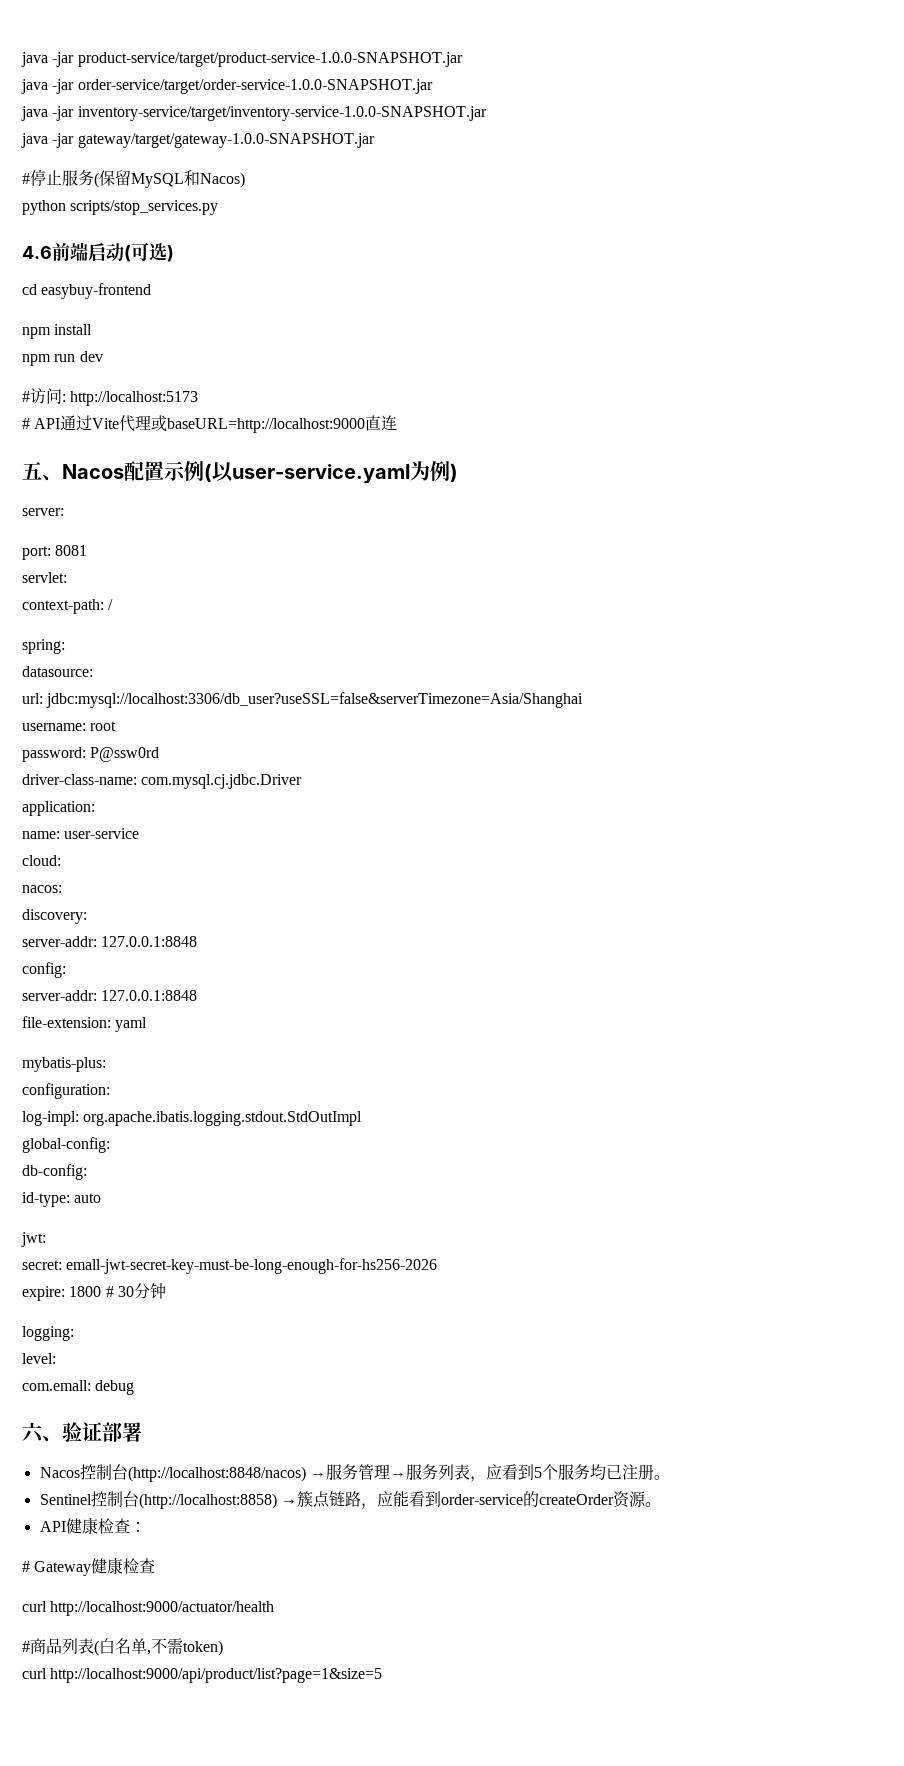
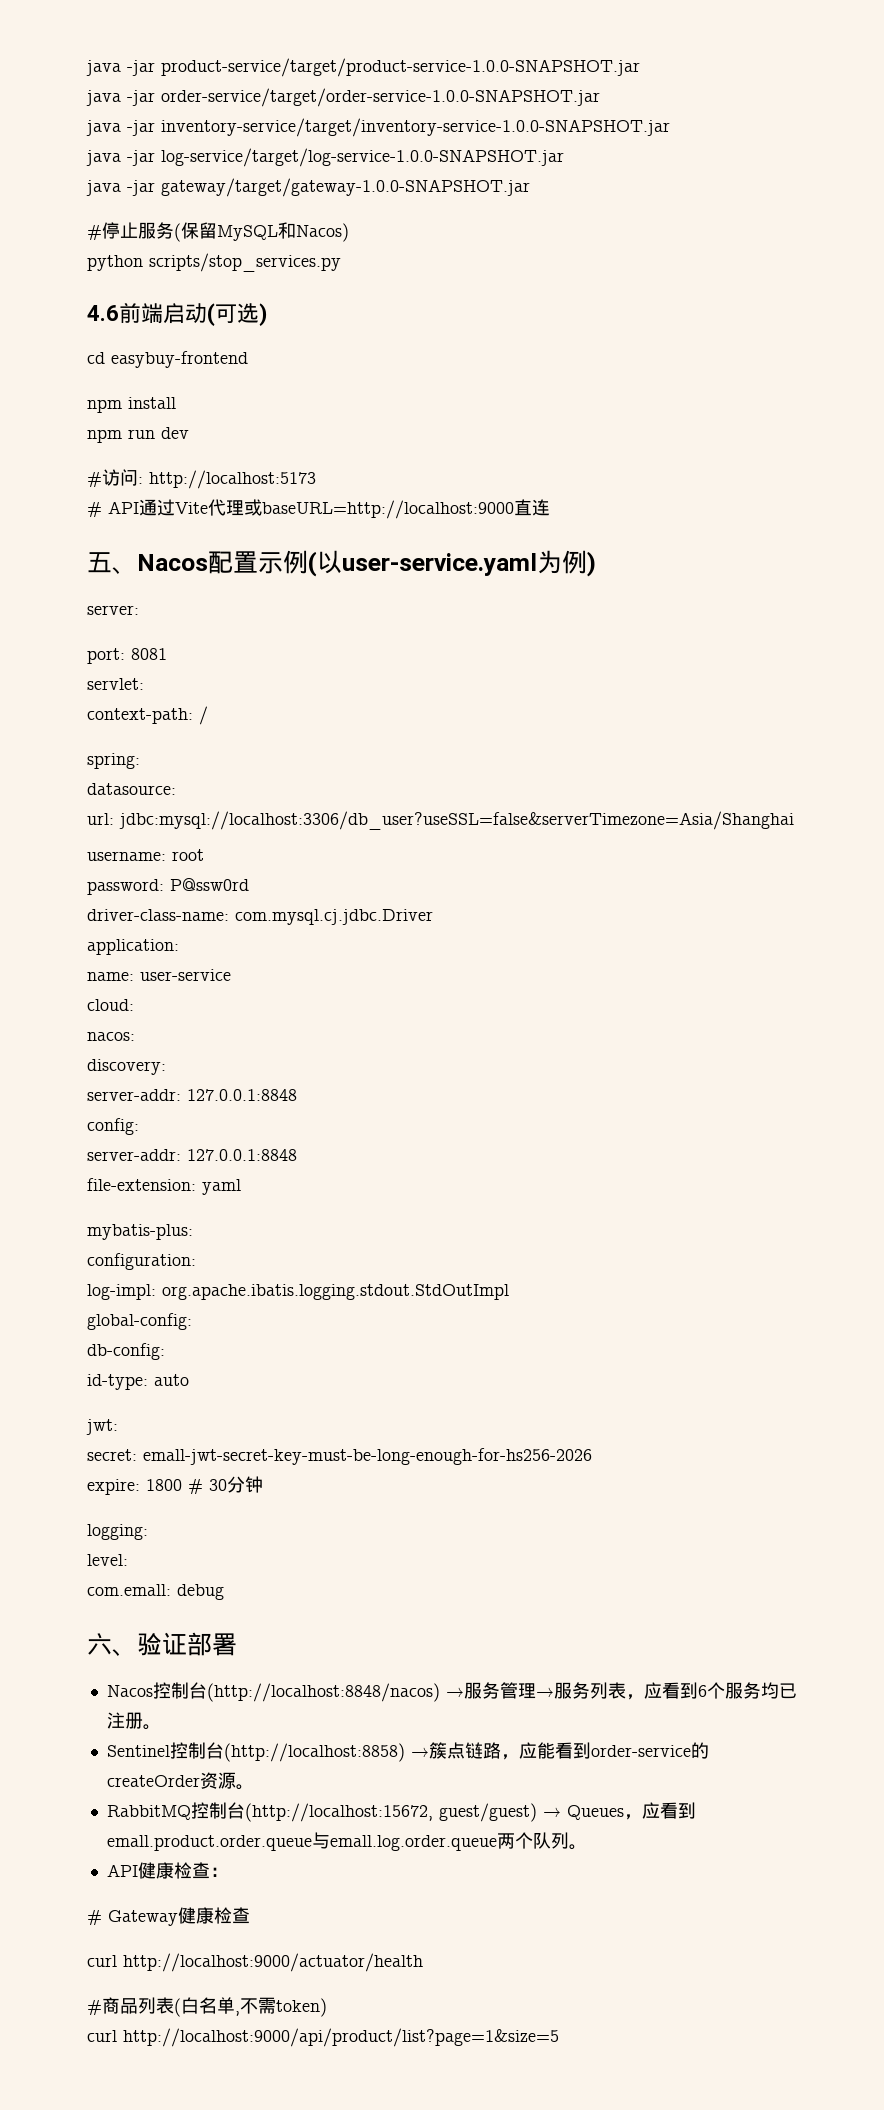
+ java -jar log-service/target/log-service-1.0.0-SNAPSHOT.jar
- Nacos控制台(http://localhost:8848/nacos) →服务管理→服务列表，应看到5个服务均已注册。
+ Nacos控制台(http://localhost:8848/nacos) →服务管理→服务列表，应看到6个服务均已注册。
+ RabbitMQ控制台(http://localhost:15672, guest/guest) → Queues，应看到emall.product.order.queue与emall.log.order.queue两个队列。

